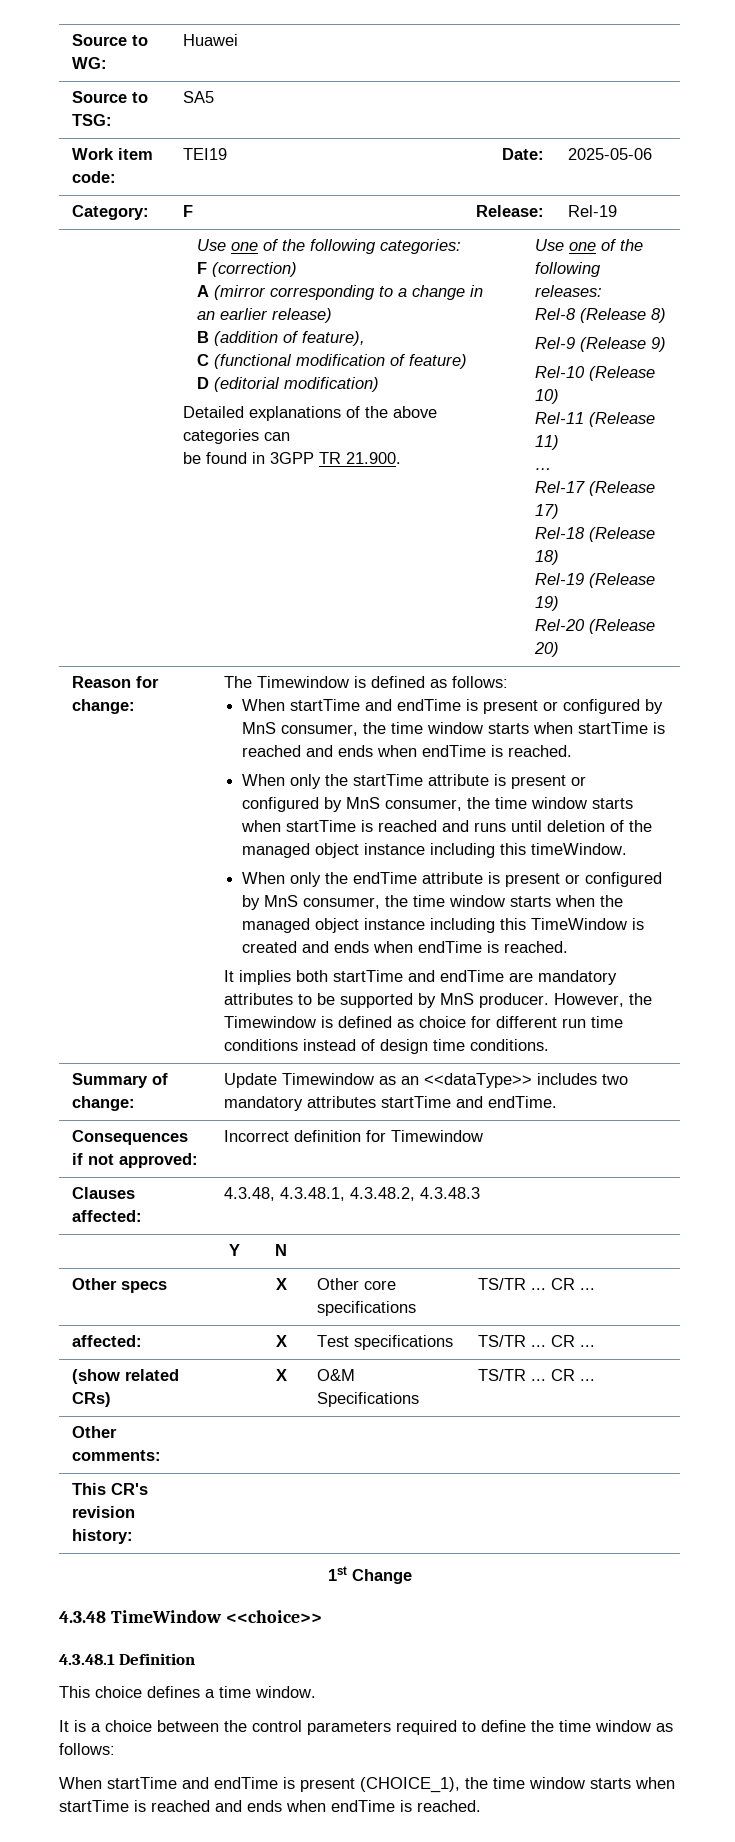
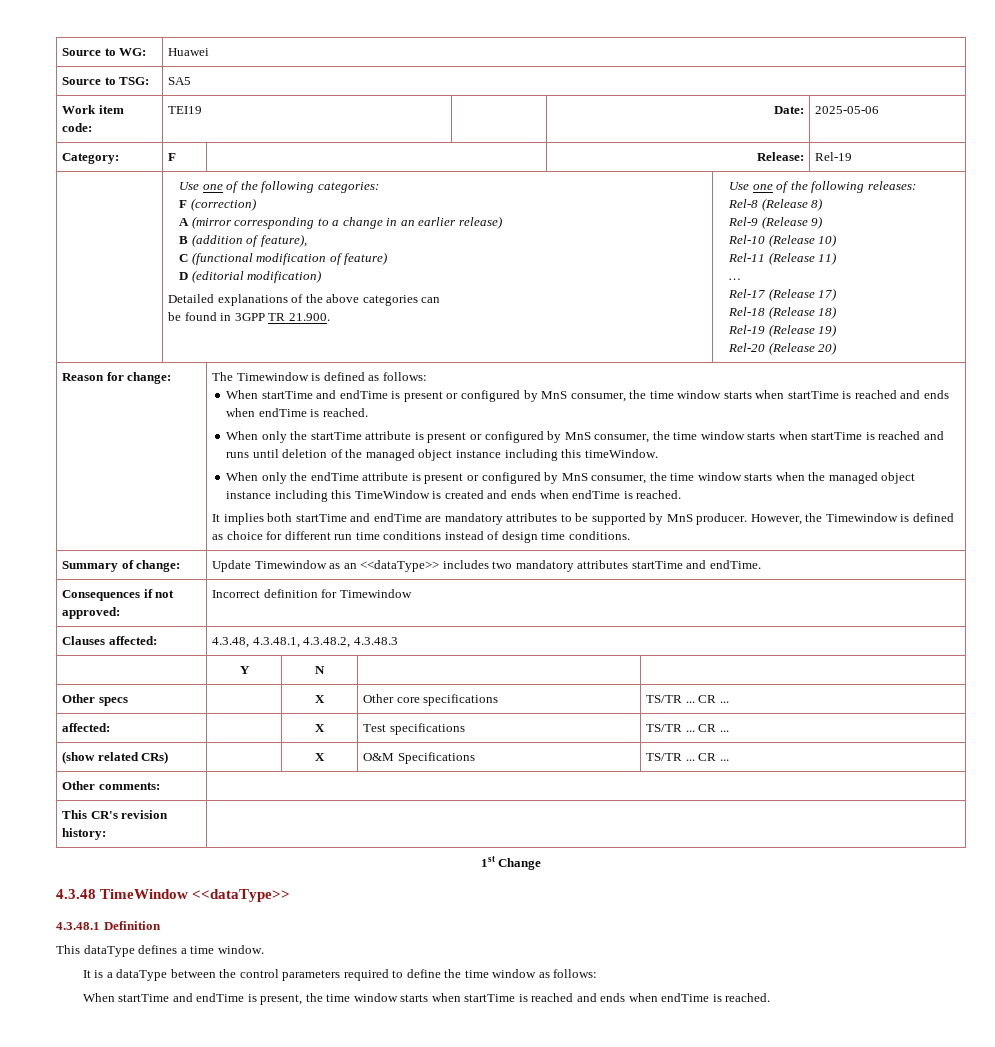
- 4.3.48 TimeWindow <<choice>>
+ 4.3.48 TimeWindow <<dataType>>
- This choice defines a time window.
+ This dataType defines a time window.
- It is a choice between the control parameters required to define the time window as follows:
+ It is a dataType between the control parameters required to define the time window as follows:
- When startTime and endTime is present (CHOICE_1), the time window starts when startTime is reached and ends when endTime is reached.
+ When startTime and endTime is present, the time window starts when startTime is reached and ends when endTime is reached.

